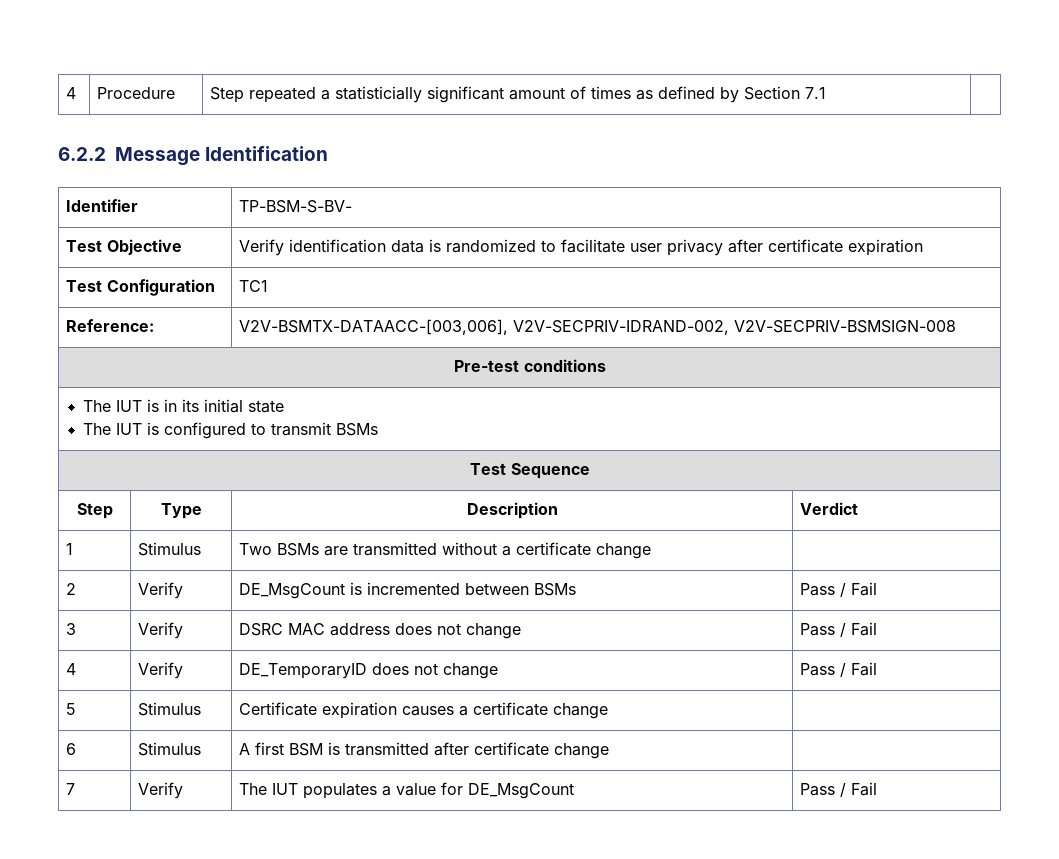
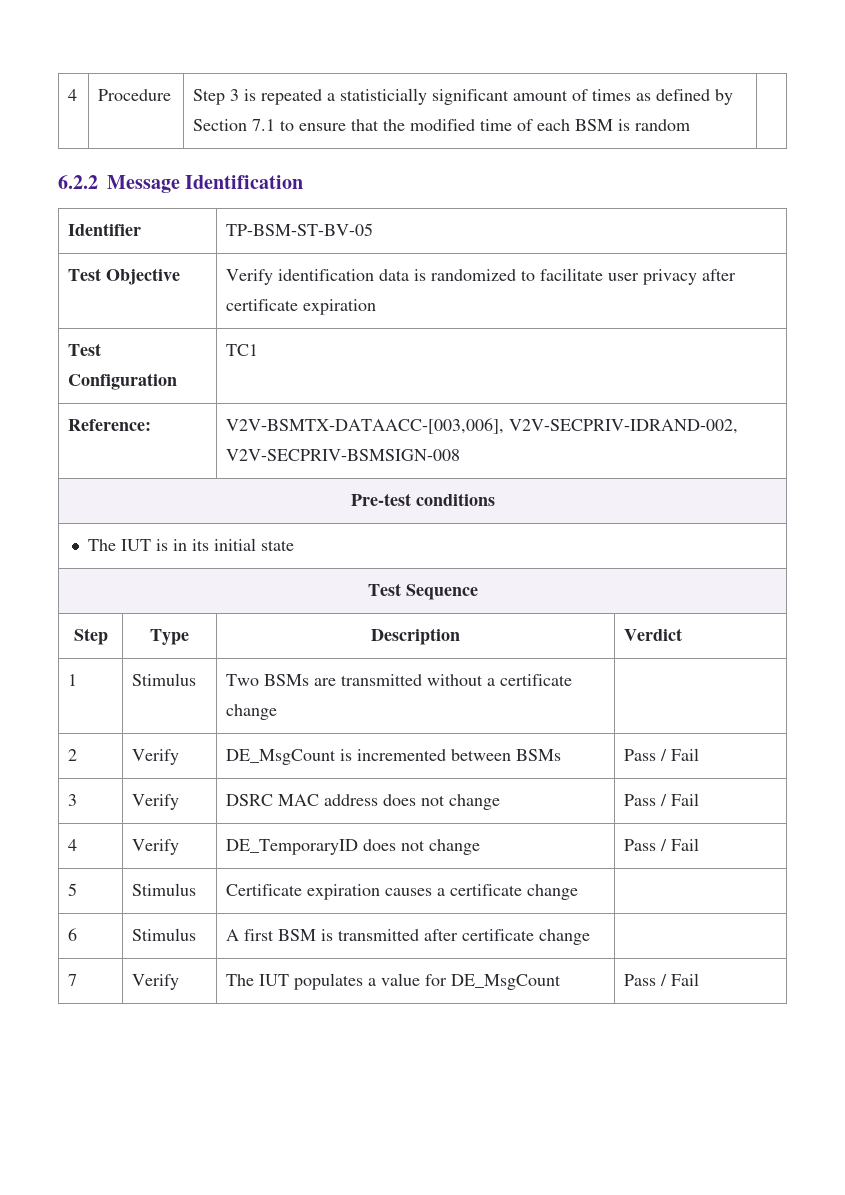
- 4 | Procedure | Step repeated a statisticially significant amount of times as defined by Section 7.1 |
+ 4 | Procedure | Step 3 is repeated a statisticially significant amount of times as defined by Section 7.1 to ensure that the modified time of each BSM is random |
- Identifier | TP-BSM-S-BV-
+ Identifier | TP-BSM-ST-BV-05
  The IUT is in its initial state
- The IUT is configured to transmit BSMs

